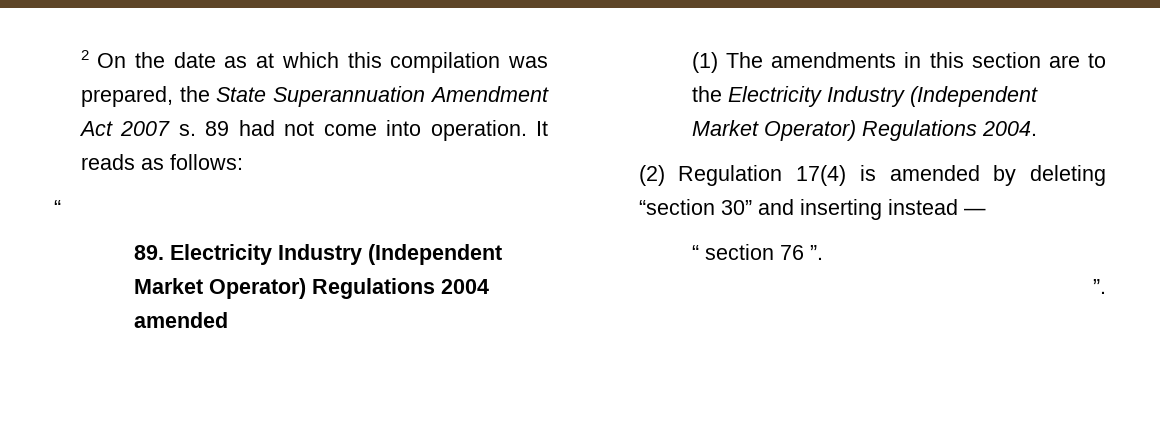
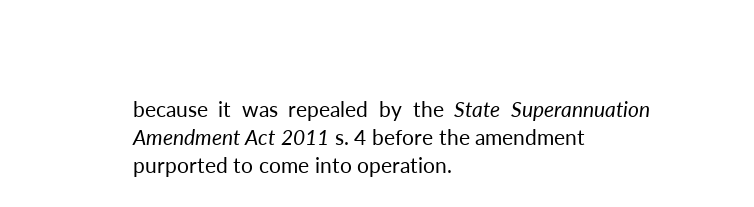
- 2 On the date as at which this compilation was prepared, the State Superannuation Amendment Act 2007 s. 89 had not come into operation. It reads as follows:
- “
- 89. Electricity Industry (Independent Market Operator) Regulations 2004 amended
- (1) The amendments in this section are to the Electricity Industry (Independent Market Operator) Regulations 2004.
- (2) Regulation 17(4) is amended by deleting “section 30” and inserting instead —
- “ section 76 ”.
- ”.
+ because it was repealed by the State Superannuation Amendment Act 2011 s. 4 before the amendment purported to come into operation.

